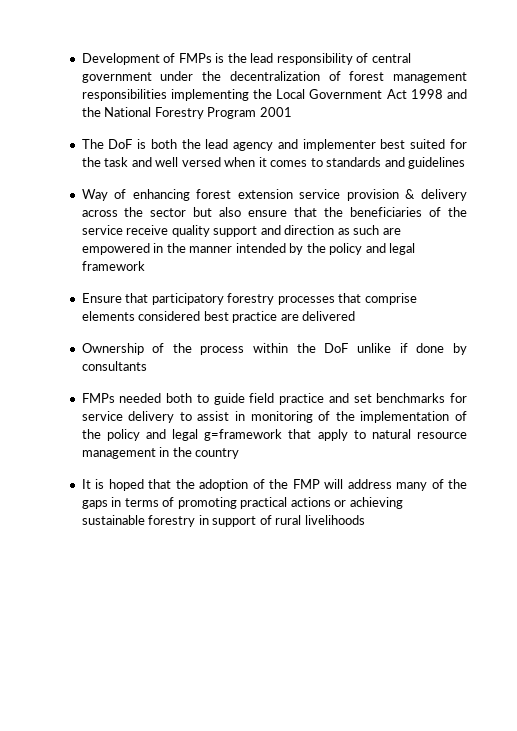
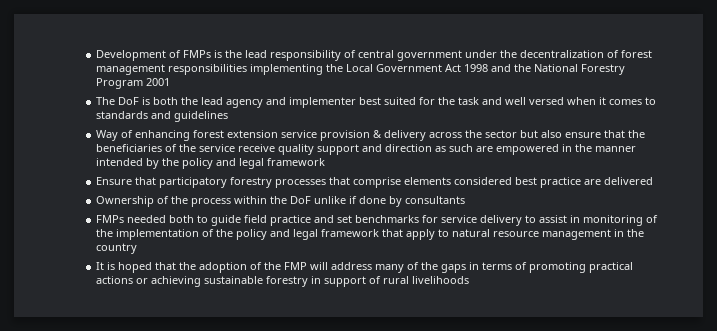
- FMPs needed both to guide field practice and set benchmarks for service delivery to assist in monitoring of the implementation of the policy and legal g=framework that apply to natural resource management in the country
+ FMPs needed both to guide field practice and set benchmarks for service delivery to assist in monitoring of the implementation of the policy and legal framework that apply to natural resource management in the country

